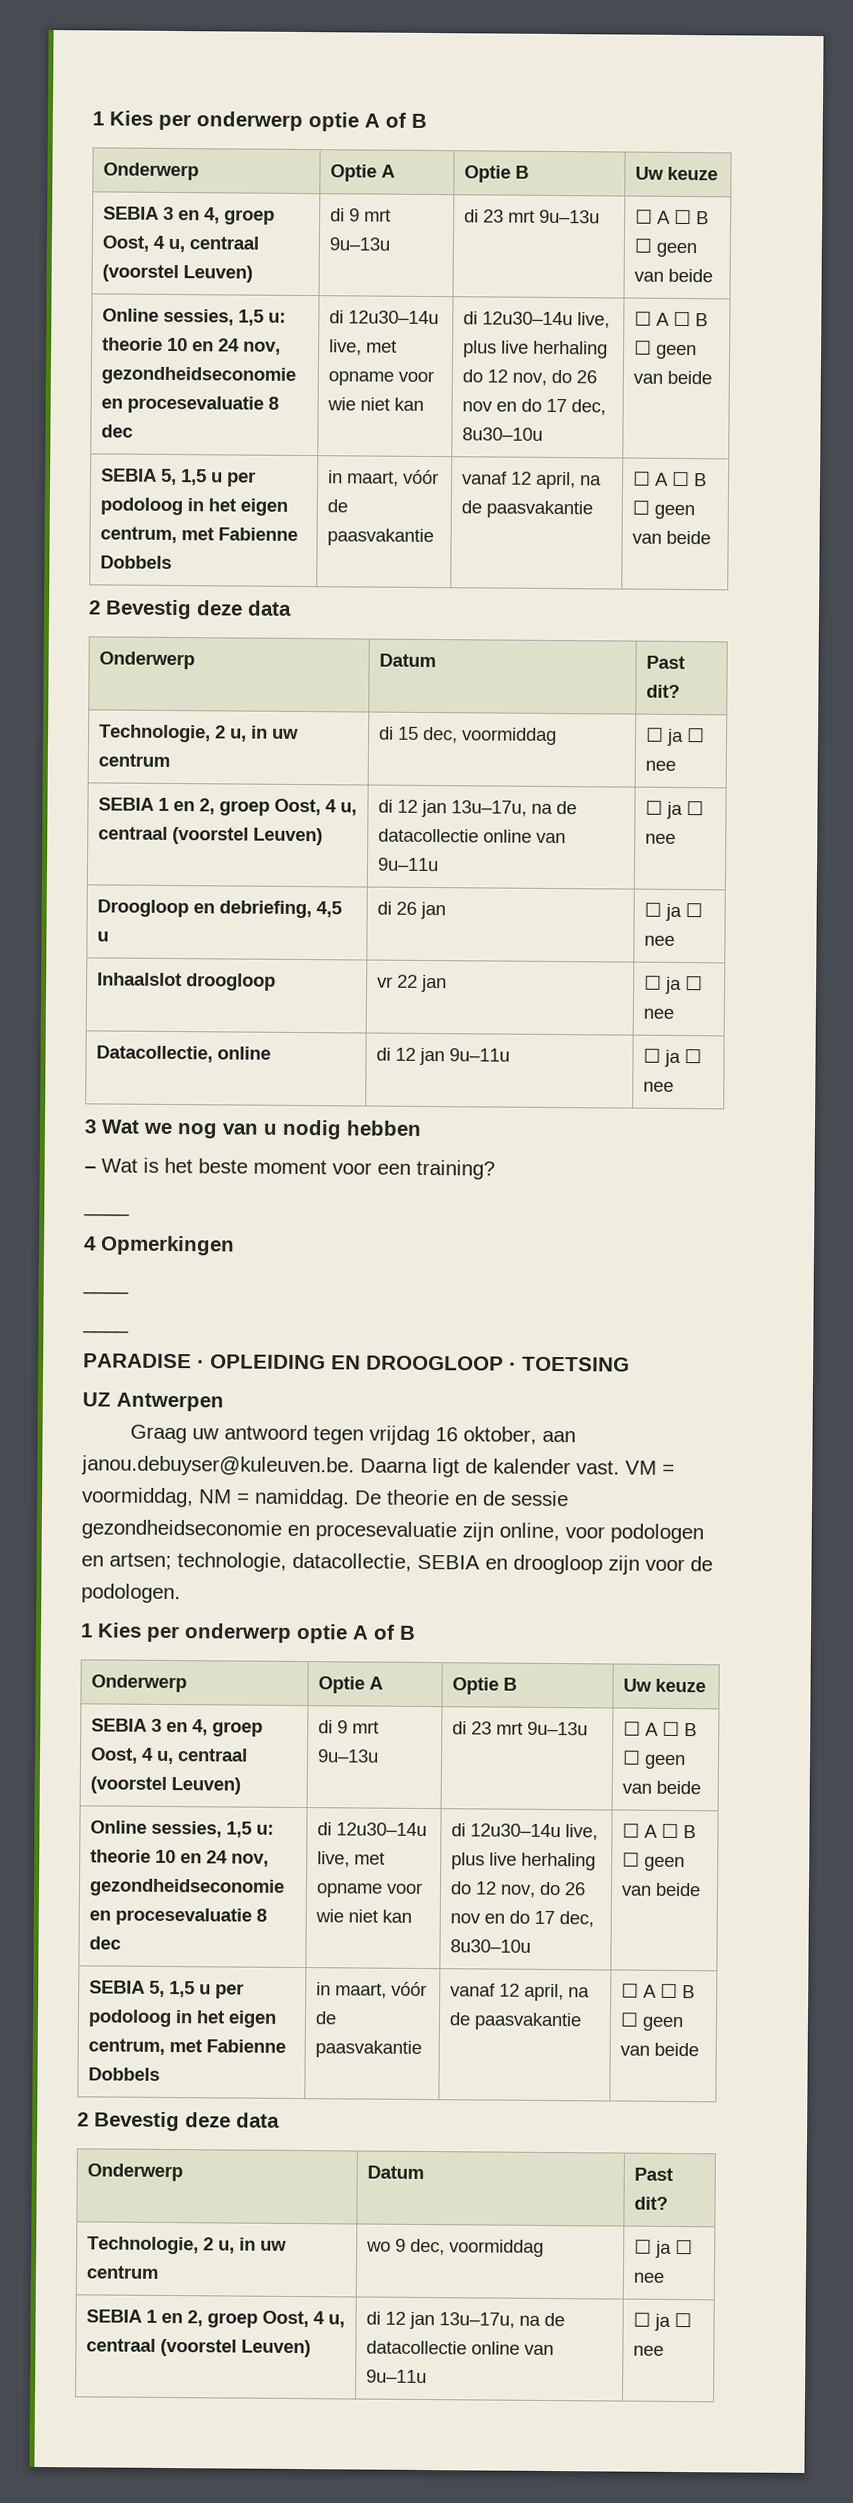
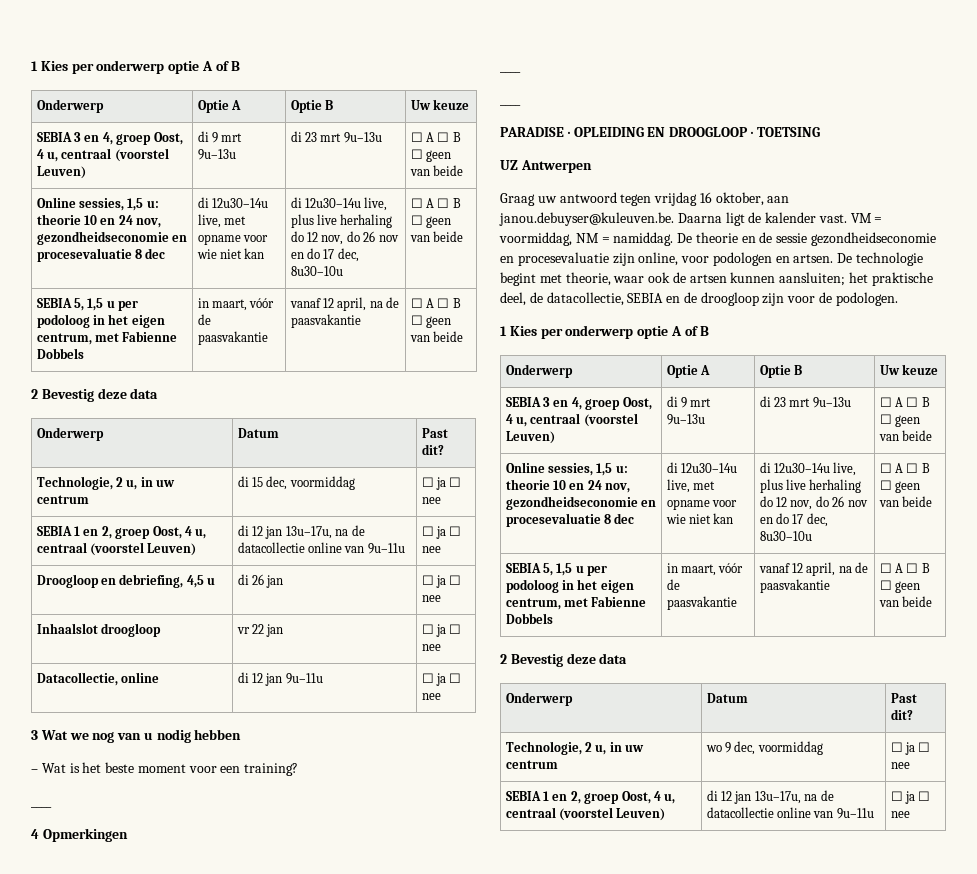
- De theorie en de sessie gezondheidseconomie en procesevaluatie zijn online, voor podologen en artsen; technologie, datacollectie, SEBIA en droogloop zijn voor de podologen.
+ De theorie en de sessie gezondheidseconomie en procesevaluatie zijn online, voor podologen en artsen. De technologie begint met theorie, waar ook de artsen kunnen aansluiten; het praktische deel, de datacollectie, SEBIA en de droogloop zijn voor de podologen.

